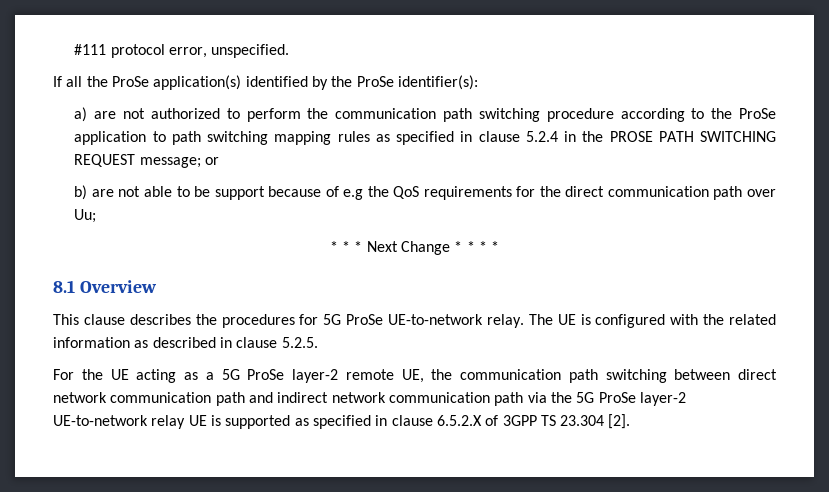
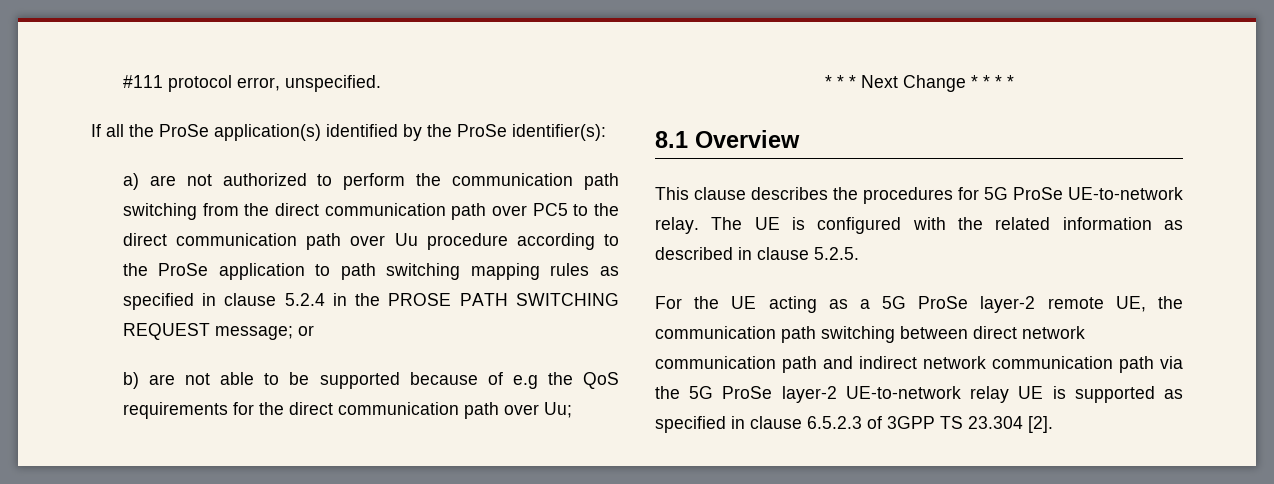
- a) are not authorized to perform the communication path switching procedure according to the ProSe application to path switching mapping rules as specified in clause 5.2.4 in the PROSE PATH SWITCHING REQUEST message; or
+ a) are not authorized to perform the communication path switching from the direct communication path over PC5 to the direct communication path over Uu procedure according to the ProSe application to path switching mapping rules as specified in clause 5.2.4 in the PROSE PATH SWITCHING REQUEST message; or
- b) are not able to be support because of e.g the QoS requirements for the direct communication path over Uu;
+ b) are not able to be supported because of e.g the QoS requirements for the direct communication path over Uu;
- For the UE acting as a 5G ProSe layer-2 remote UE, the communication path switching between direct network communication path and indirect network communication path via the 5G ProSe layer-2 UE-to-network relay UE is supported as specified in clause 6.5.2.X of 3GPP TS 23.304 [2].
+ For the UE acting as a 5G ProSe layer-2 remote UE, the communication path switching between direct network communication path and indirect network communication path via the 5G ProSe layer-2 UE-to-network relay UE is supported as specified in clause 6.5.2.3 of 3GPP TS 23.304 [2].

